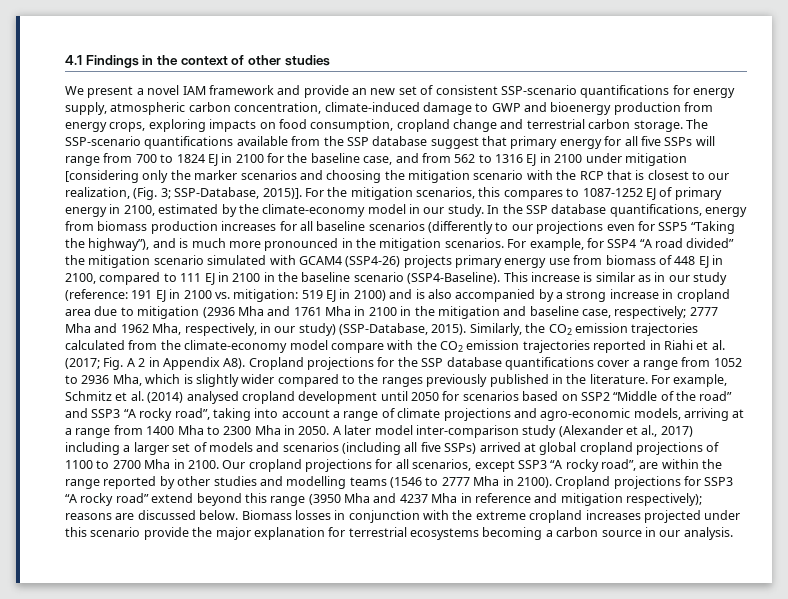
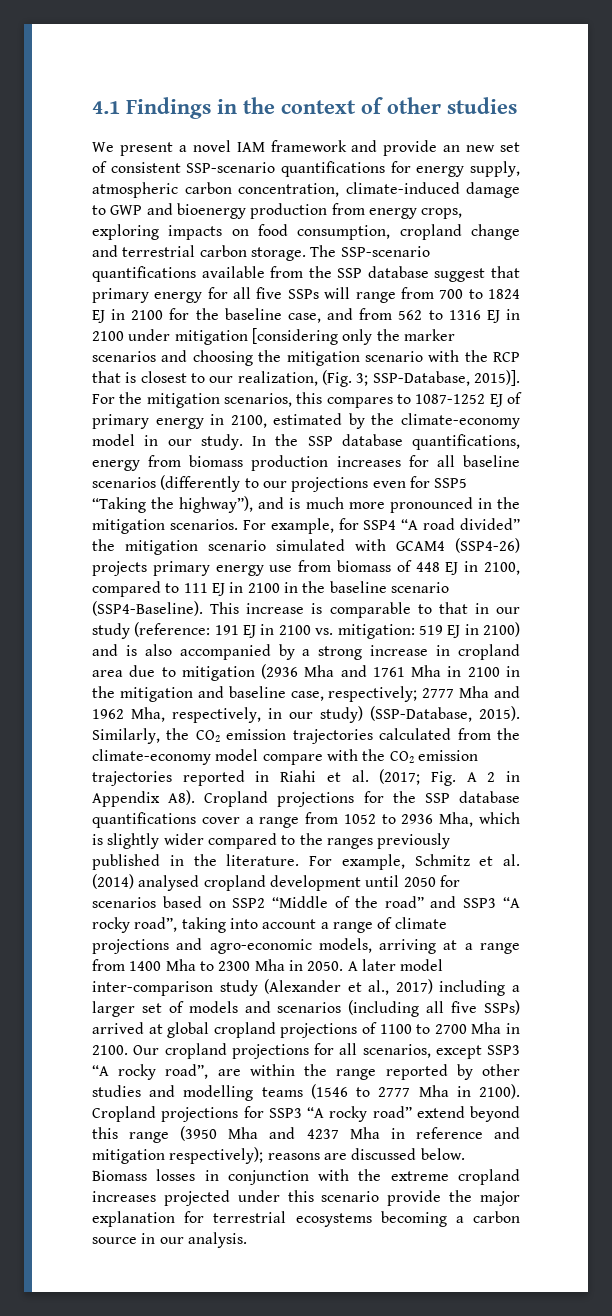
- This increase is similar as in our study (reference: 191 EJ in 2100 vs. mitigation: 519 EJ in 2100) and is also accompanied by a strong increase in cropland area due to mitigation (2936 Mha and 1761 Mha in 2100 in the mitigation and baseline case, respectively; 2777 Mha and 1962 Mha, respectively, in our study) (SSP-Database, 2015).
+ This increase is comparable to that in our study (reference: 191 EJ in 2100 vs. mitigation: 519 EJ in 2100) and is also accompanied by a strong increase in cropland area due to mitigation (2936 Mha and 1761 Mha in 2100 in the mitigation and baseline case, respectively; 2777 Mha and 1962 Mha, respectively, in our study) (SSP-Database, 2015).

